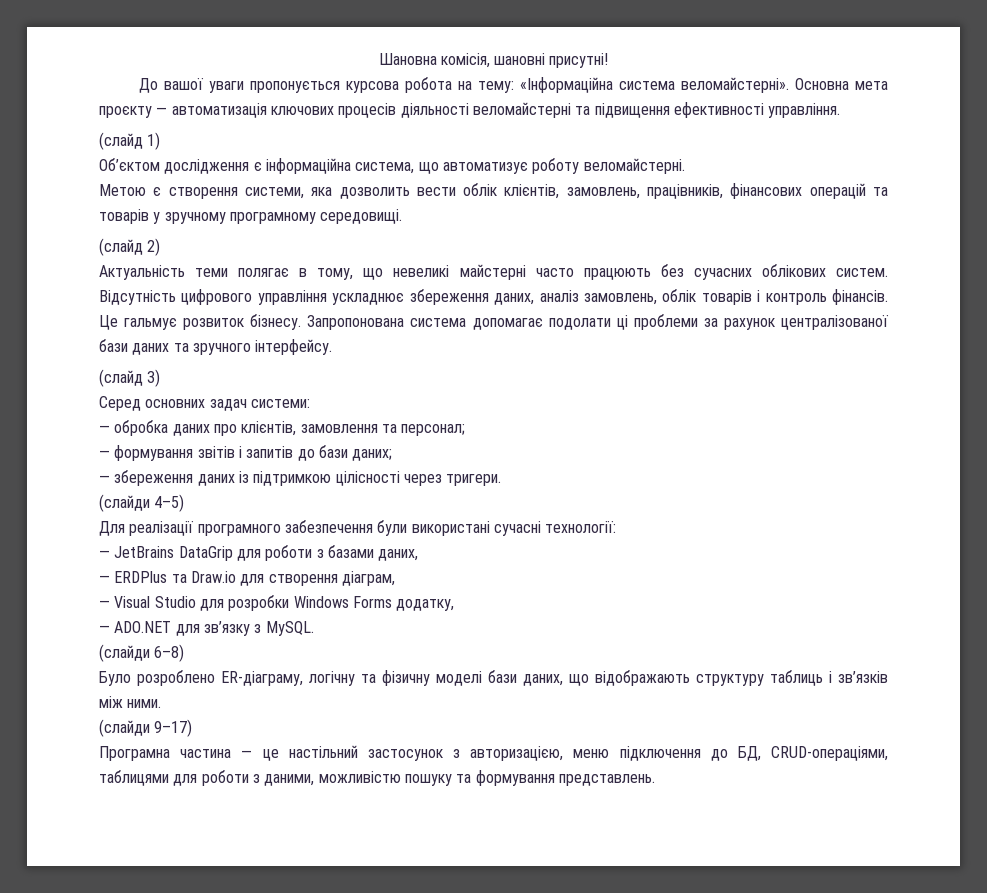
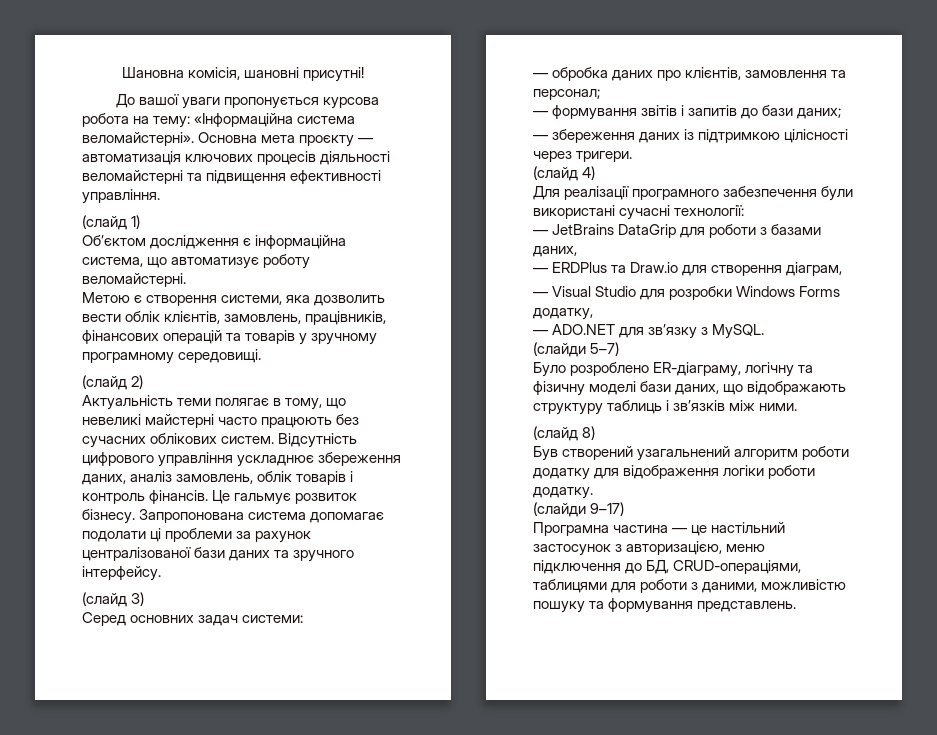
- (слайди 4–5)
+ (слайд 4)
- (слайди 6–8)
+ (слайди 5–7)
+ (слайд 8)
+ Був створений узагальнений алгоритм роботи додатку для відображення логіки роботи додатку.

